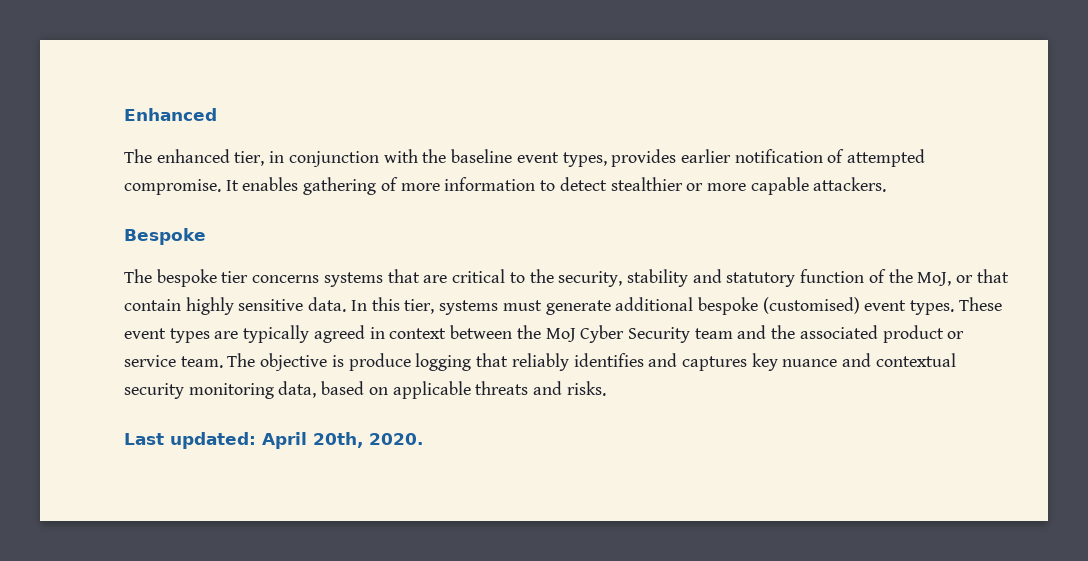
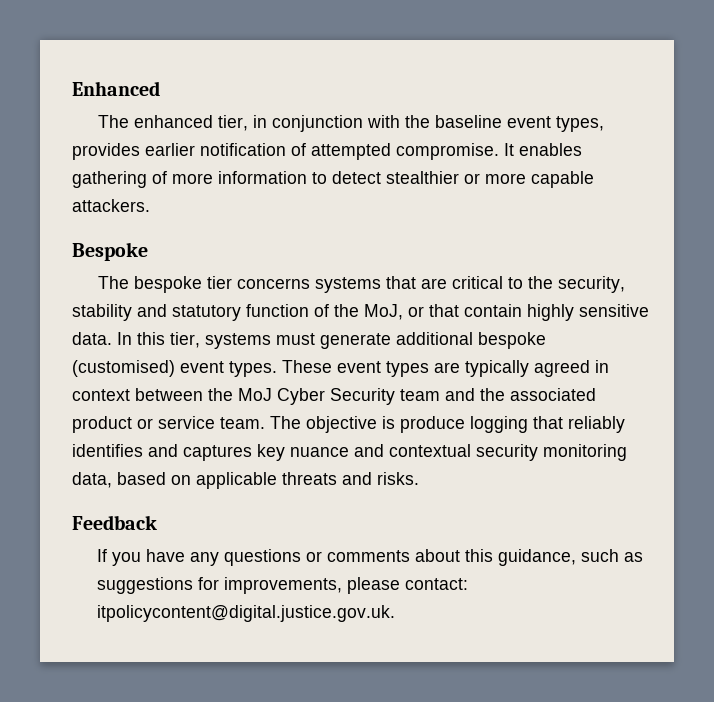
- Last updated: April 20th, 2020.
+ Feedback
+ If you have any questions or comments about this guidance, such as suggestions for improvements, please contact: itpolicycontent@digital.justice.gov.uk.

